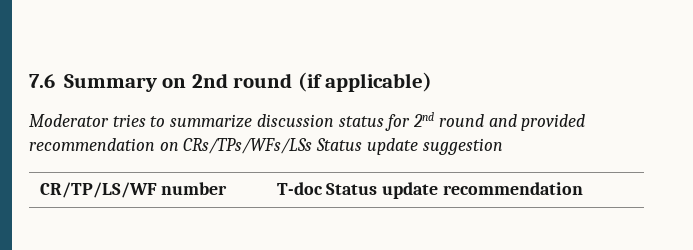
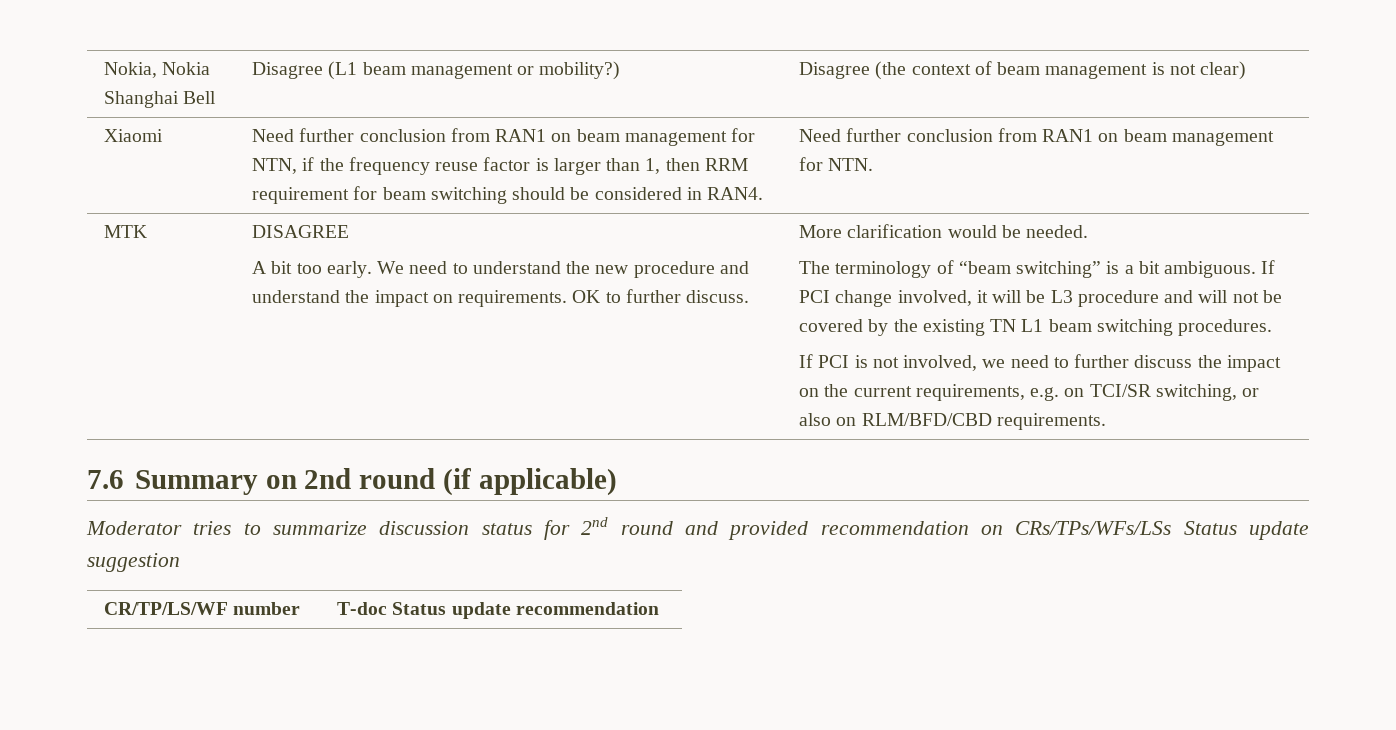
+ Nokia, Nokia Shanghai Bell | Disagree (L1 beam management or mobility?) | Disagree (the context of beam management is not clear)
+ Xiaomi | Need further conclusion from RAN1 on beam management for NTN, if the frequency reuse factor is larger than 1, then RRM requirement for beam switching should be considered in RAN4. | Need further conclusion from RAN1 on beam management for NTN.
+ MTK | DISAGREE
+ A bit too early. We need to understand the new procedure and understand the impact on requirements. OK to further discuss. | More clarification would be needed.
+ The terminology of “beam switching” is a bit ambiguous. If PCI change involved, it will be L3 procedure and will not be covered by the existing TN L1 beam switching procedures.
+ If PCI is not involved, we need to further discuss the impact on the current requirements, e.g. on TCI/SR switching, or also on RLM/BFD/CBD requirements.

